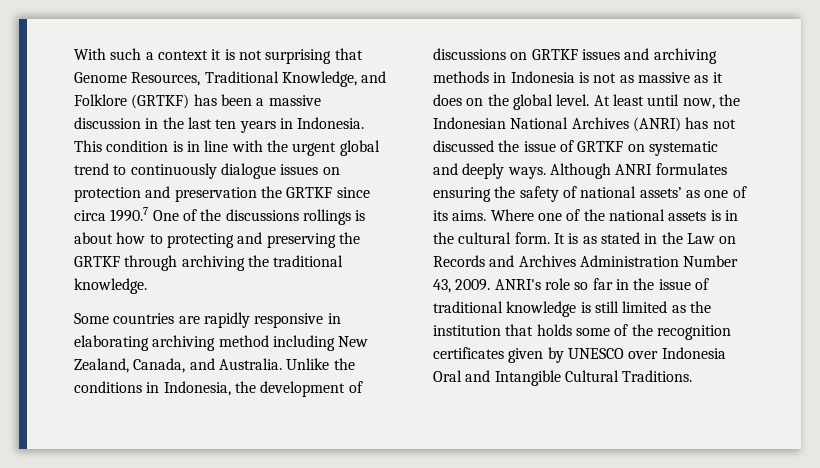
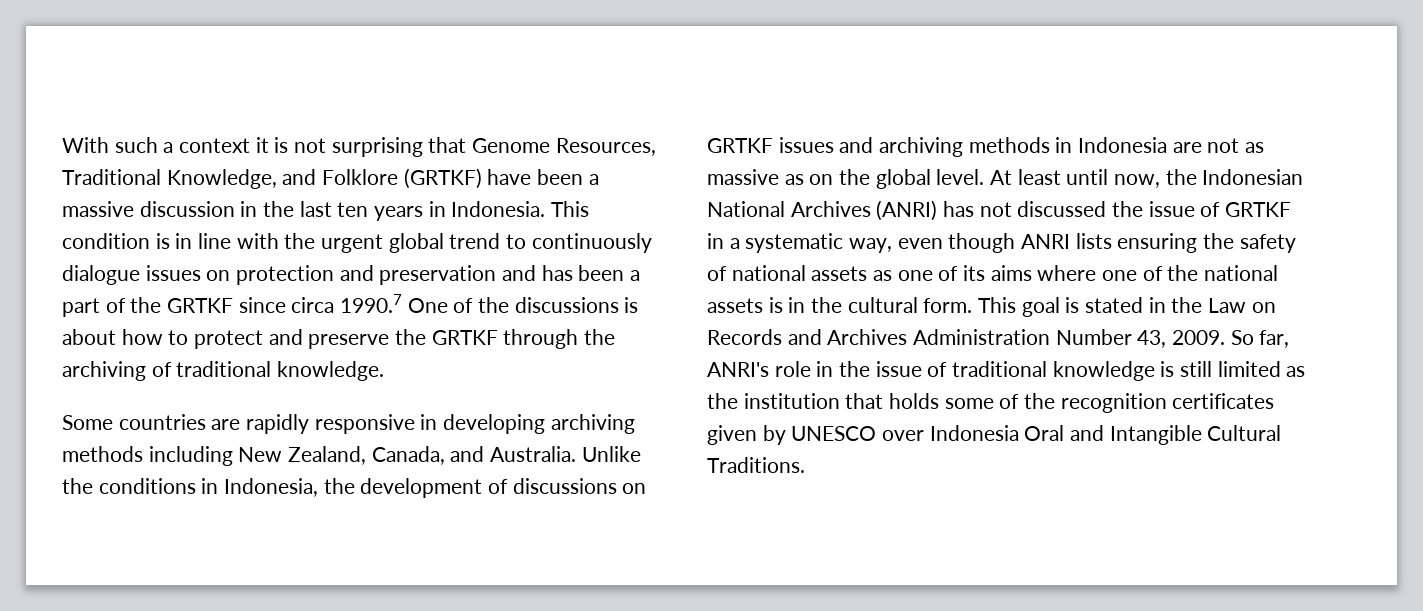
- With such a context it is not surprising that Genome Resources, Traditional Knowledge, and Folklore (GRTKF) has been a massive discussion in the last ten years in Indonesia.
+ With such a context it is not surprising that Genome Resources, Traditional Knowledge, and Folklore (GRTKF) have been a massive discussion in the last ten years in Indonesia.
- This condition is in line with the urgent global trend to continuously dialogue issues on protection and preservation the GRTKF since circa 1990.7 One of the discussions rollings is about how to protecting and preserving the GRTKF through archiving the traditional knowledge.
+ This condition is in line with the urgent global trend to continuously dialogue issues on protection and preservation and has been a part of the GRTKF since circa 1990.7 One of the discussions is about how to protect and preserve the GRTKF through the archiving of traditional knowledge.
- Some countries are rapidly responsive in elaborating archiving method including New Zealand, Canada, and Australia.
+ Some countries are rapidly responsive in developing archiving methods including New Zealand, Canada, and Australia.
- Unlike the conditions in Indonesia, the development of discussions on GRTKF issues and archiving methods in Indonesia is not as massive as it does on the global level.
+ Unlike the conditions in Indonesia, the development of discussions on GRTKF issues and archiving methods in Indonesia are not as massive as on the global level.
- At least until now, the Indonesian National Archives (ANRI) has not discussed the issue of GRTKF on systematic and deeply ways. Although ANRI formulates ensuring the safety of national assets’ as one of its aims. Where one of the national assets is in the cultural form.
+ At least until now, the Indonesian National Archives (ANRI) has not discussed the issue of GRTKF in a systematic way, even though ANRI lists ensuring the safety of national assets as one of its aims where one of the national assets is in the cultural form.
- It is as stated in the Law on Records and Archives Administration Number 43, 2009.
+ This goal is stated in the Law on Records and Archives Administration Number 43, 2009.
- ANRI's role so far in the issue of traditional knowledge is still limited as the institution that holds some of the recognition certificates given by UNESCO over Indonesia Oral and Intangible Cultural Traditions.
+ So far, ANRI's role in the issue of traditional knowledge is still limited as the institution that holds some of the recognition certificates given by UNESCO over Indonesia Oral and Intangible Cultural Traditions.

